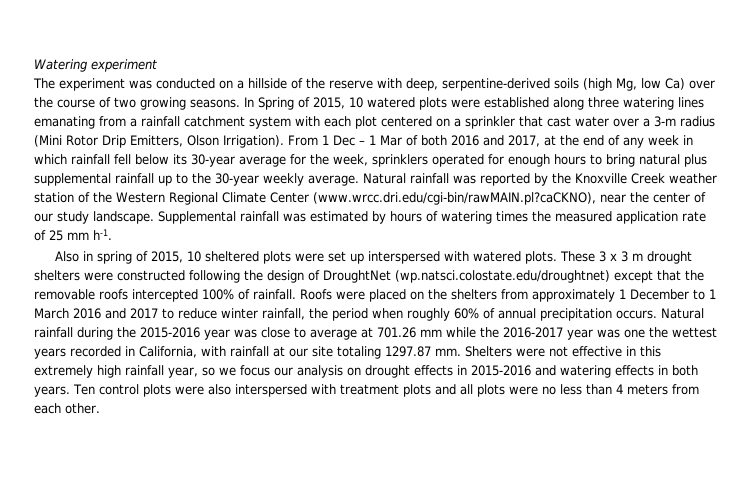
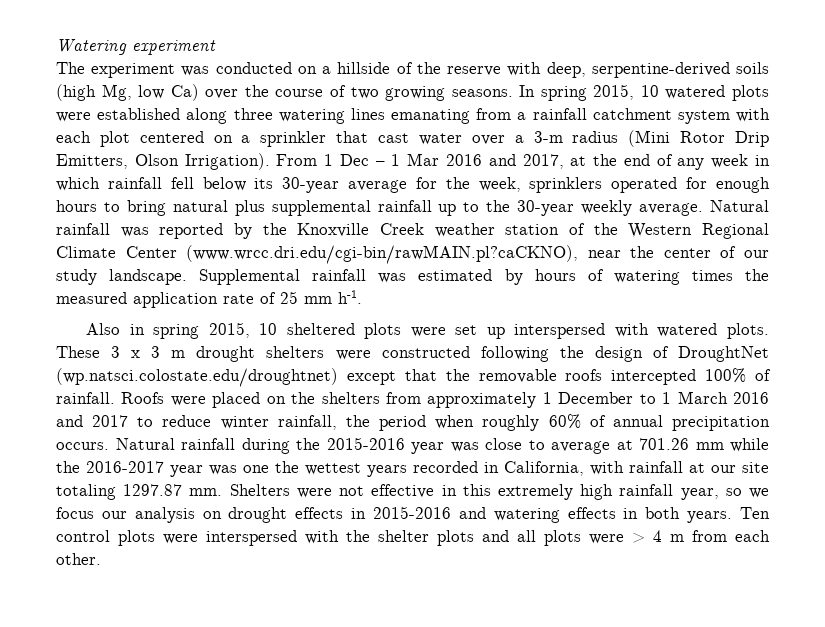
- In Spring of 2015, 10 watered plots were established along three watering lines emanating from a rainfall catchment system with each plot centered on a sprinkler that cast water over a 3-m radius (Mini Rotor Drip Emitters, Olson Irrigation).
+ In spring 2015, 10 watered plots were established along three watering lines emanating from a rainfall catchment system with each plot centered on a sprinkler that cast water over a 3-m radius (Mini Rotor Drip Emitters, Olson Irrigation).
- From 1 Dec – 1 Mar of both 2016 and 2017, at the end of any week in which rainfall fell below its 30-year average for the week, sprinklers operated for enough hours to bring natural plus supplemental rainfall up to the 30-year weekly average.
+ From 1 Dec – 1 Mar 2016 and 2017, at the end of any week in which rainfall fell below its 30-year average for the week, sprinklers operated for enough hours to bring natural plus supplemental rainfall up to the 30-year weekly average.
- Also in spring of 2015, 10 sheltered plots were set up interspersed with watered plots.
+ Also in spring 2015, 10 sheltered plots were set up interspersed with watered plots.
- Ten control plots were also interspersed with treatment plots and all plots were no less than 4 meters from each other.
+ Ten control plots were interspersed with the shelter plots and all plots were > 4 m from each other.

